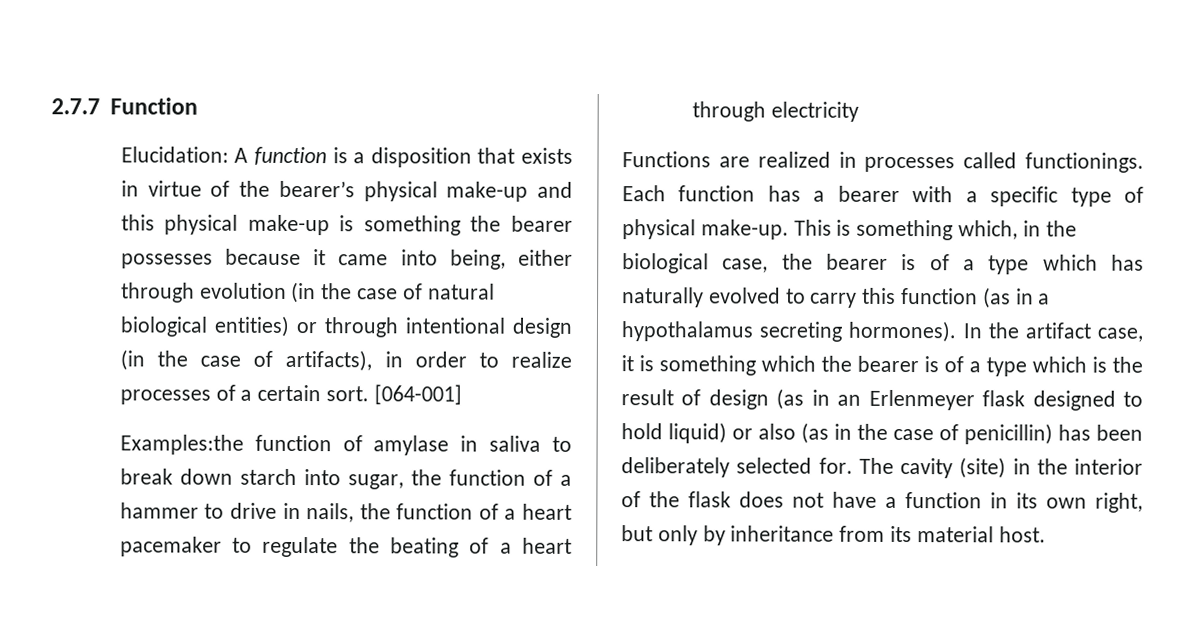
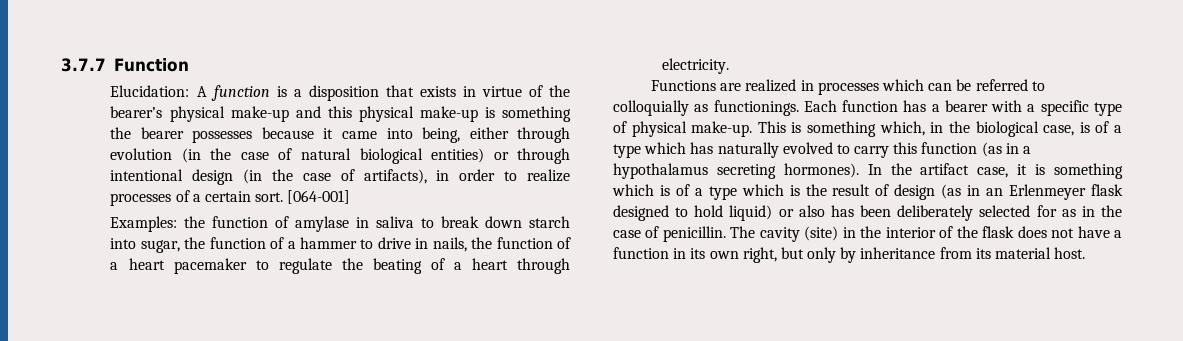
- 2.7.7 Function
+ 3.7.7 Function
- Examples:the function of amylase in saliva to break down starch into sugar, the function of a hammer to drive in nails, the function of a heart pacemaker to regulate the beating of a heart through electricity
+ Examples: the function of amylase in saliva to break down starch into sugar, the function of a hammer to drive in nails, the function of a heart pacemaker to regulate the beating of a heart through electricity.
- Functions are realized in processes called functionings.
+ Functions are realized in processes which can be referred to colloquially as functionings.
- This is something which, in the biological case, the bearer is of a type which has naturally evolved to carry this function (as in a hypothalamus secreting hormones).
+ This is something which, in the biological case, is of a type which has naturally evolved to carry this function (as in a hypothalamus secreting hormones).
- In the artifact case, it is something which the bearer is of a type which is the result of design (as in an Erlenmeyer flask designed to hold liquid) or also (as in the case of penicillin) has been deliberately selected for.
+ In the artifact case, it is something which is of a type which is the result of design (as in an Erlenmeyer flask designed to hold liquid) or also has been deliberately selected for as in the case of penicillin.

